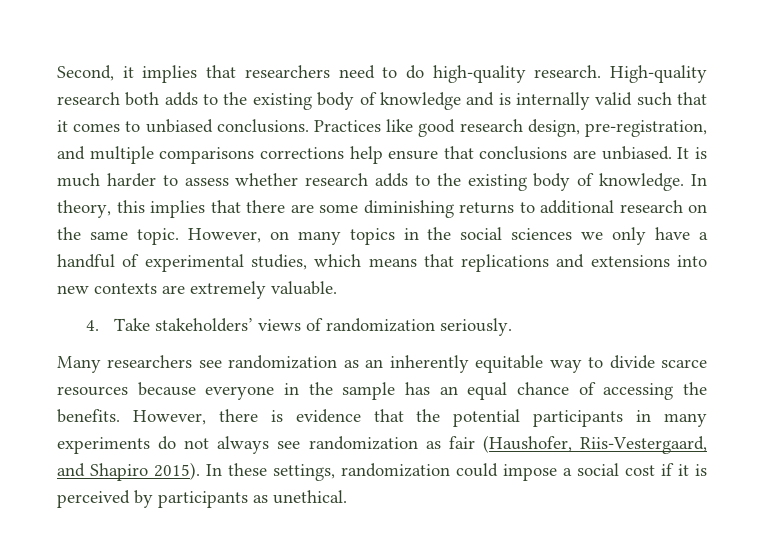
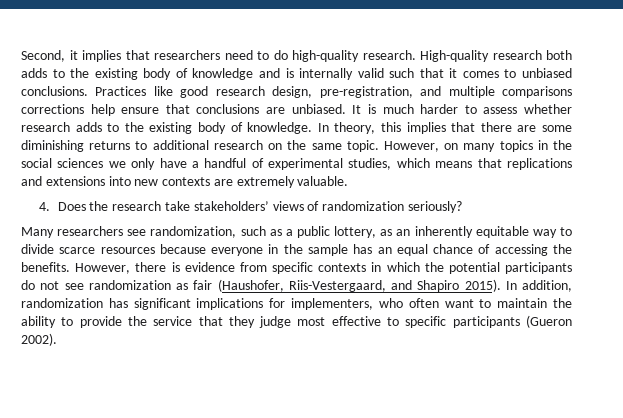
- 4. Take stakeholders’ views of randomization seriously.
+ 4. Does the research take stakeholders’ views of randomization seriously?
- Many researchers see randomization as an inherently equitable way to divide scarce resources because everyone in the sample has an equal chance of accessing the benefits.
+ Many researchers see randomization, such as a public lottery, as an inherently equitable way to divide scarce resources because everyone in the sample has an equal chance of accessing the benefits.
- However, there is evidence that the potential participants in many experiments do not always see randomization as fair (Haushofer, Riis-Vestergaard, and Shapiro 2015).
+ However, there is evidence from specific contexts in which the potential participants do not see randomization as fair (Haushofer, Riis-Vestergaard, and Shapiro 2015).
- In these settings, randomization could impose a social cost if it is perceived by participants as unethical.
+ In addition, randomization has significant implications for implementers, who often want to maintain the ability to provide the service that they judge most effective to specific participants (Gueron 2002).

